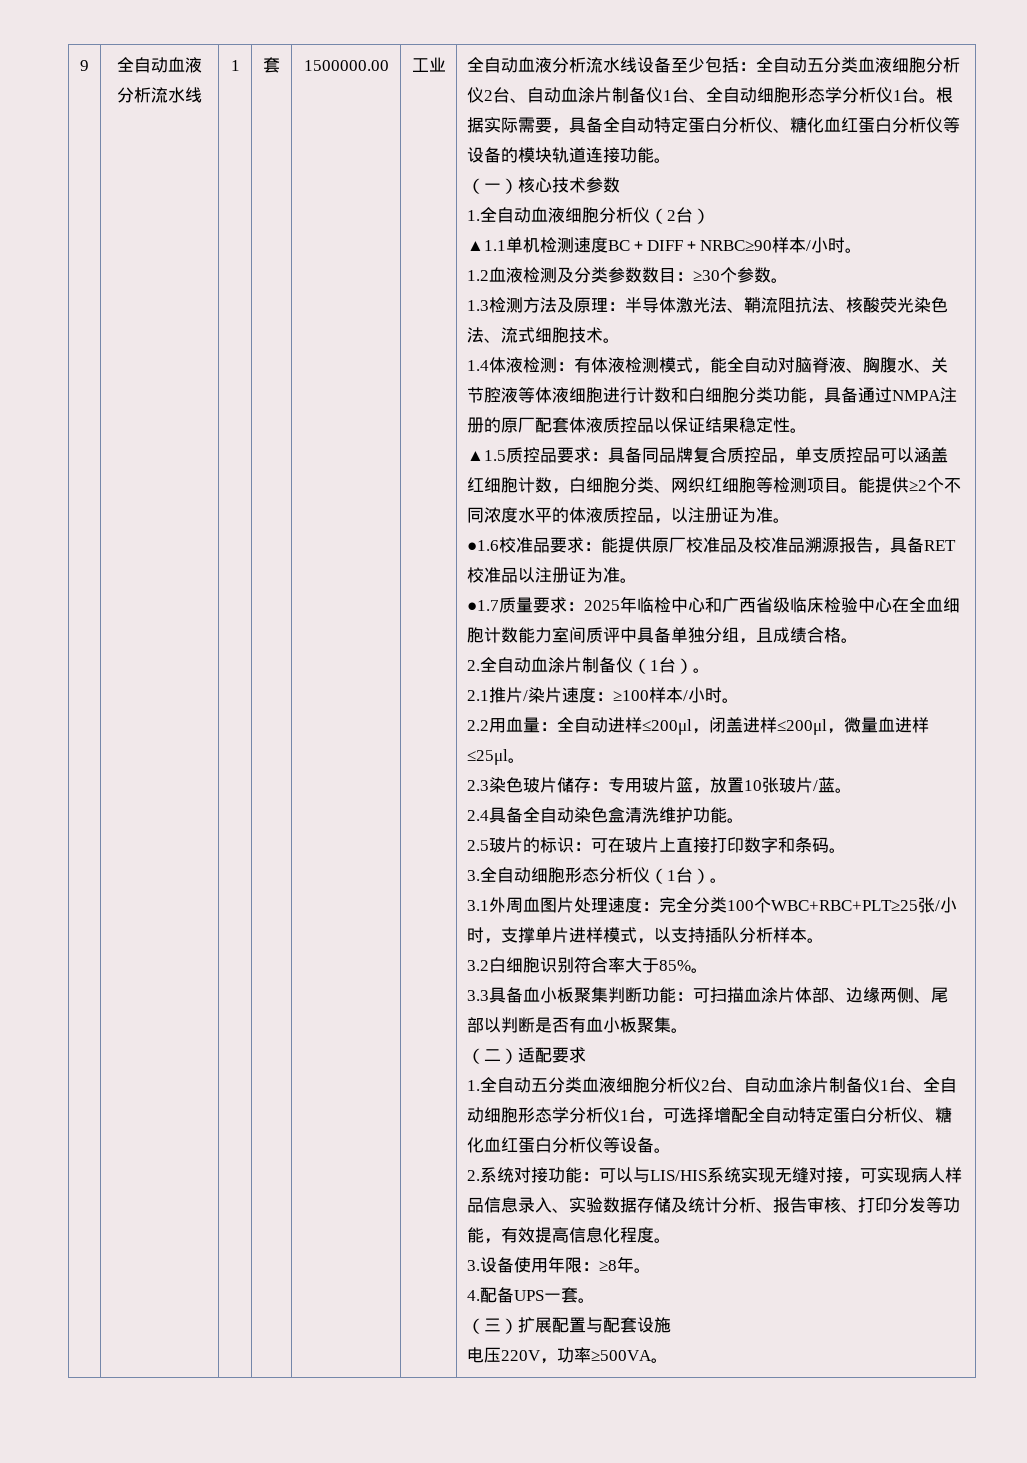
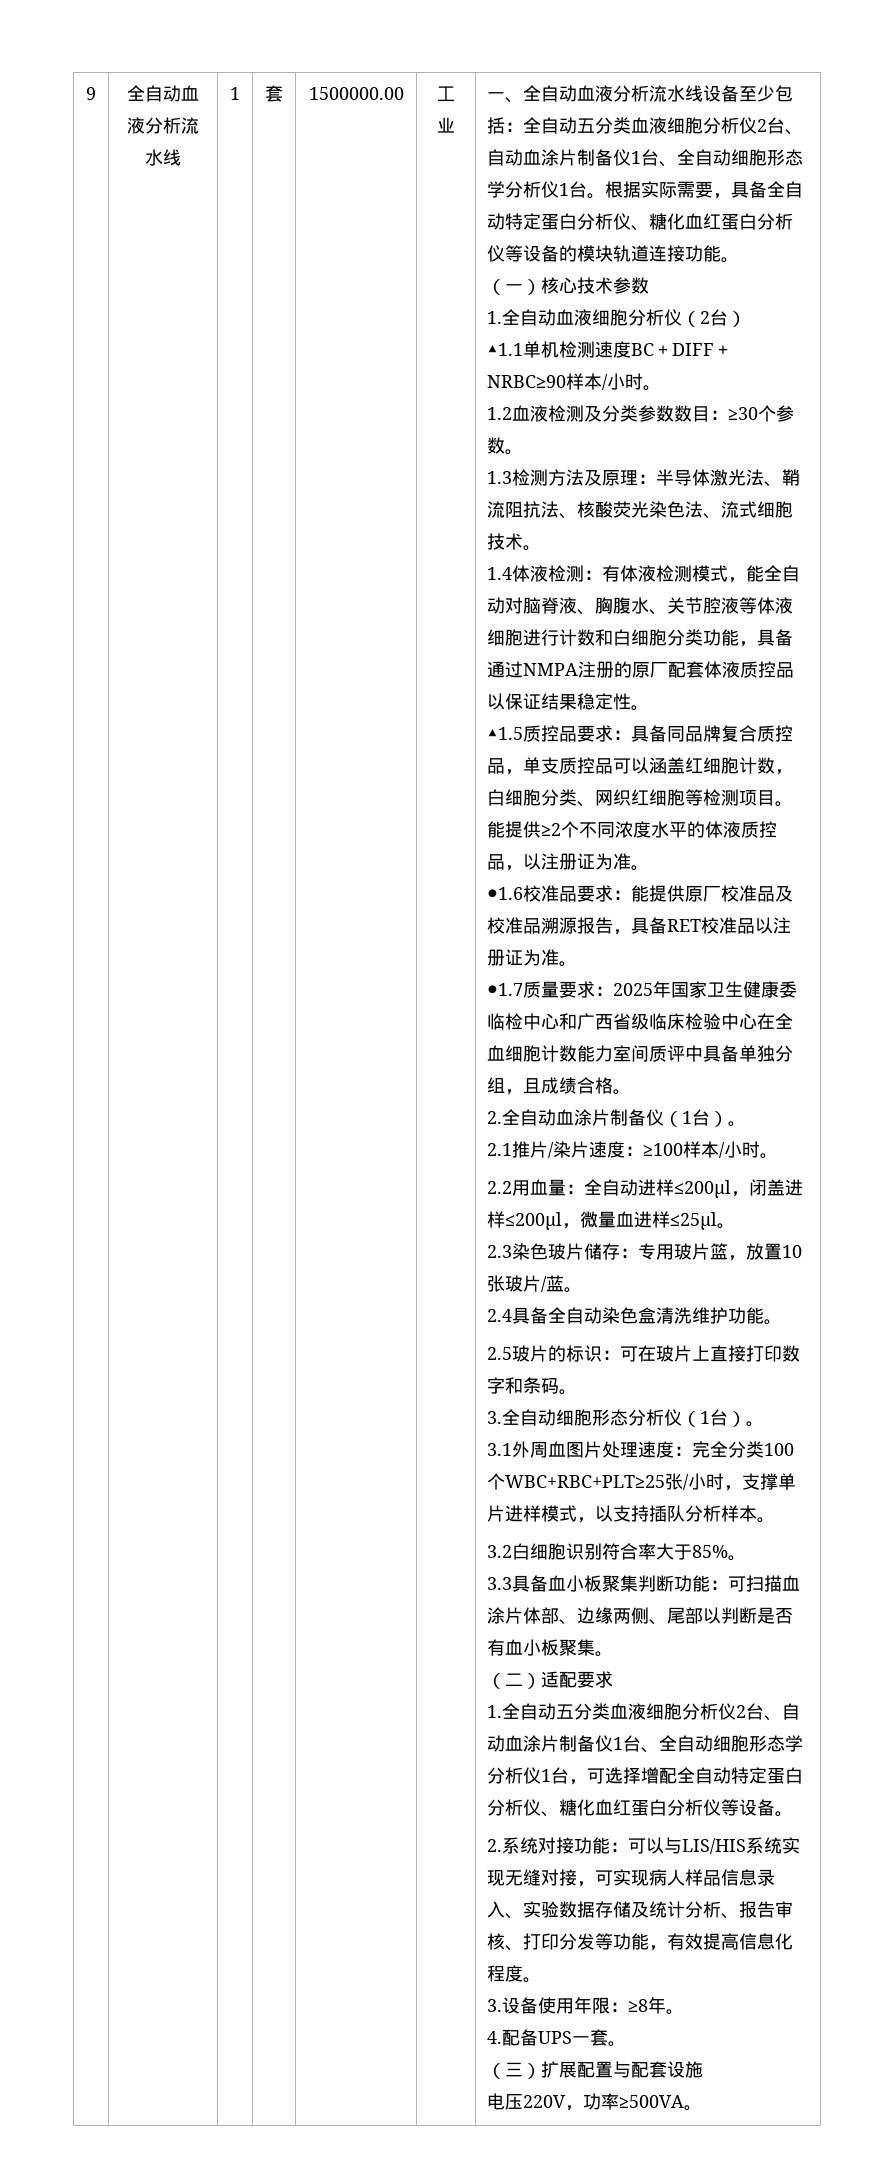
- 全自动血液分析流水线设备至少包括：全自动五分类血液细胞分析仪2台、自动血涂片制备仪1台、全自动细胞形态学分析仪1台。
+ 一、全自动血液分析流水线设备至少包括：全自动五分类血液细胞分析仪2台、自动血涂片制备仪1台、全自动细胞形态学分析仪1台。
- ●1.7质量要求：2025年临检中心和广西省级临床检验中心在全血细胞计数能力室间质评中具备单独分组，且成绩合格。
+ ●1.7质量要求：2025年国家卫生健康委临检中心和广西省级临床检验中心在全血细胞计数能力室间质评中具备单独分组，且成绩合格。

